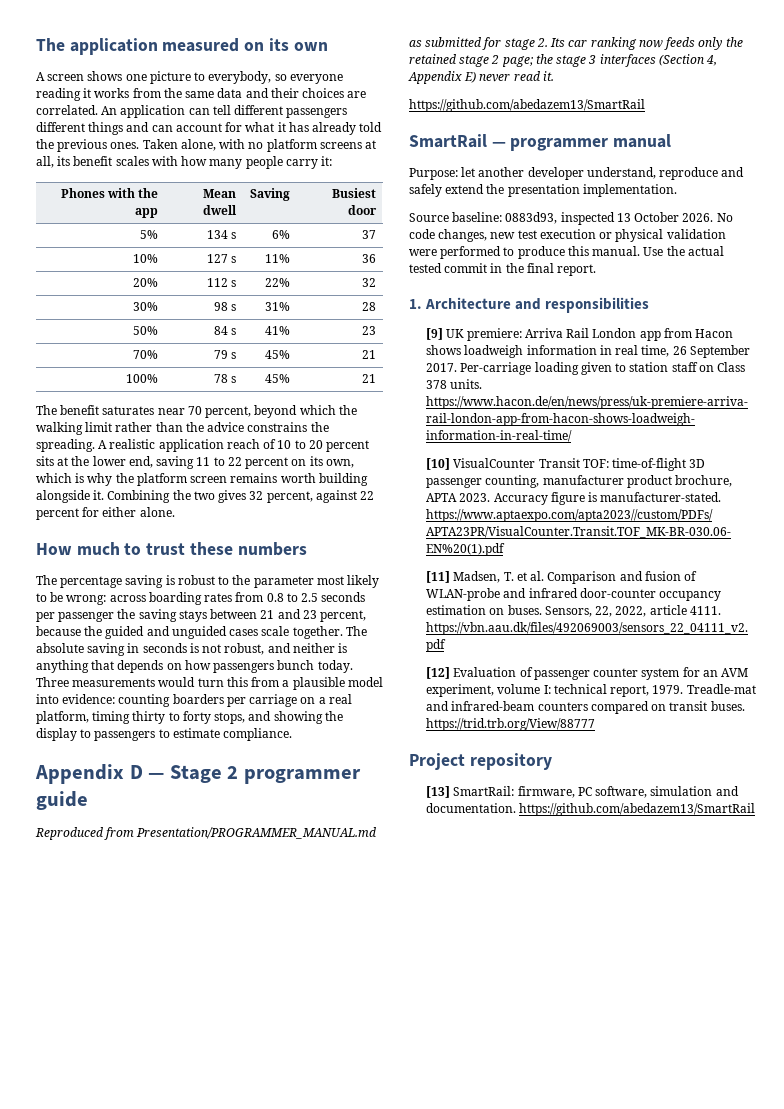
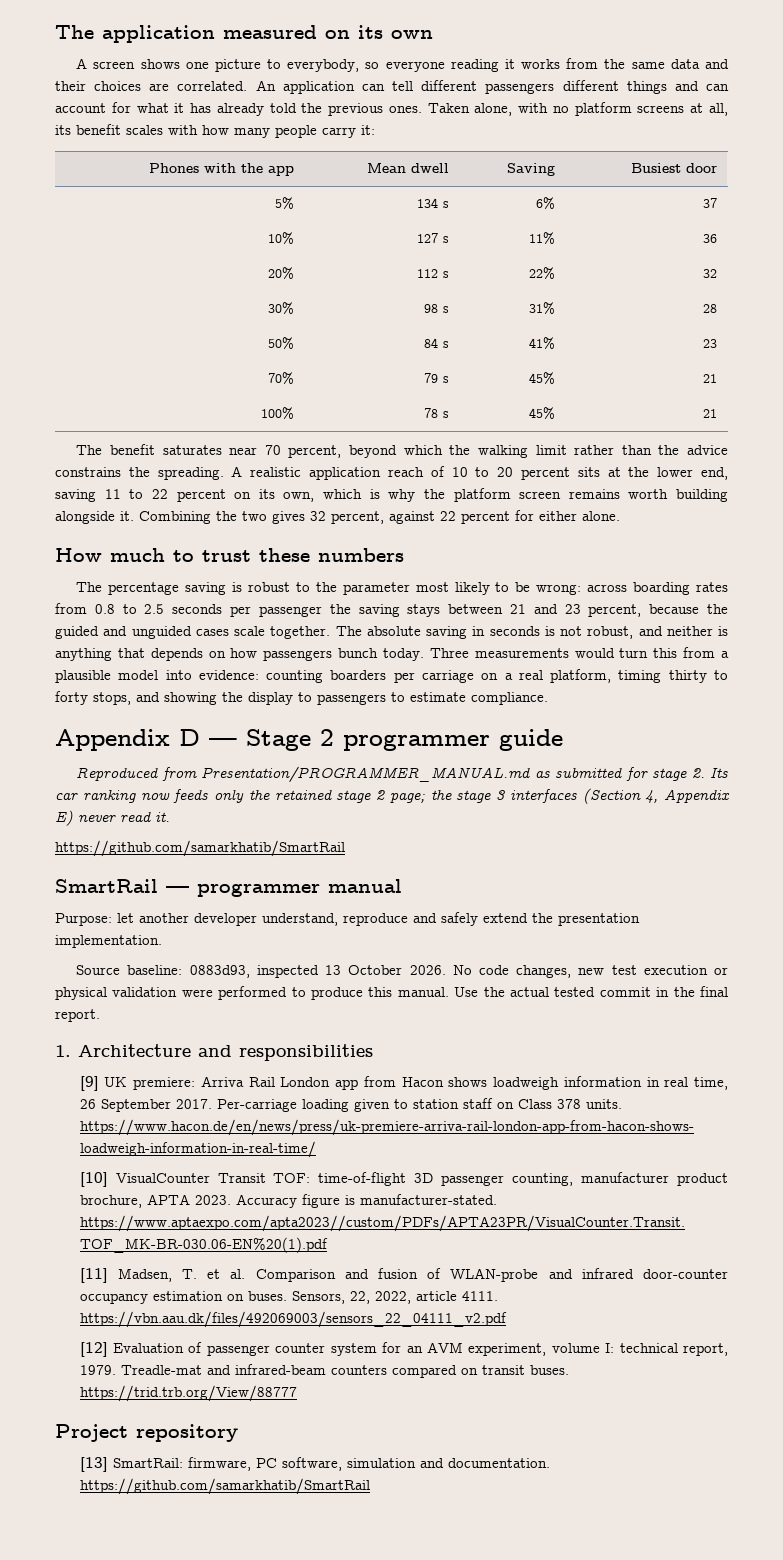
  Reproduced from Presentation/PROGRAMMER_MANUAL.md as submitted for stage 2. Its car ranking now feeds only the retained stage 2 page; the stage 3 interfaces (Section 4, Appendix E) never read it.
- https://github.com/abedazem13/SmartRail
+ https://github.com/samarkhatib/SmartRail
- [13] SmartRail: firmware, PC software, simulation and documentation. https://github.com/abedazem13/SmartRail
+ [13] SmartRail: firmware, PC software, simulation and documentation. https://github.com/samarkhatib/SmartRail

